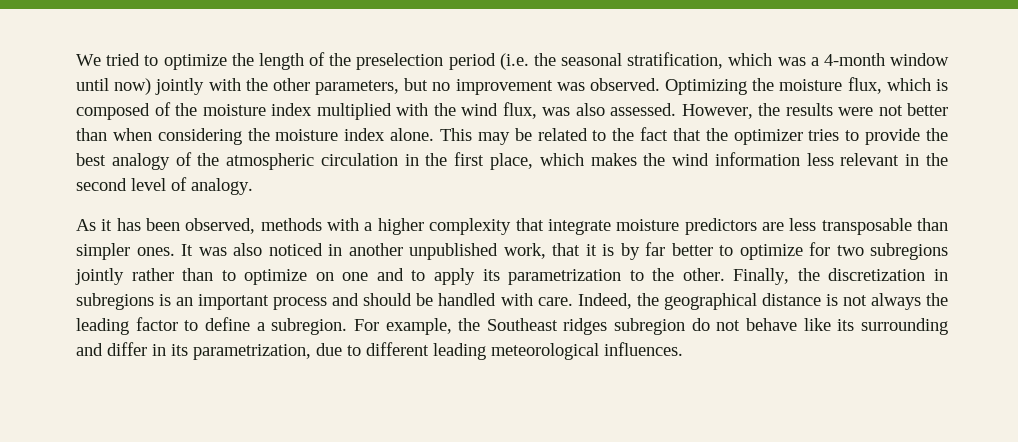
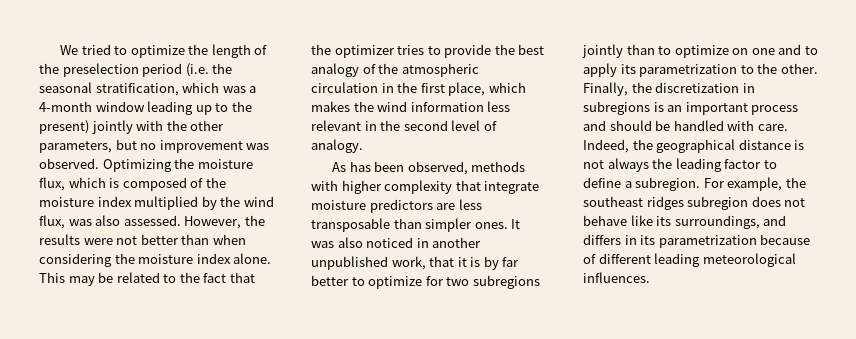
- We tried to optimize the length of the preselection period (i.e. the seasonal stratification, which was a 4-month window until now) jointly with the other parameters, but no improvement was observed.
+ We tried to optimize the length of the preselection period (i.e. the seasonal stratification, which was a 4-month window leading up to the present) jointly with the other parameters, but no improvement was observed.
- Optimizing the moisture flux, which is composed of the moisture index multiplied with the wind flux, was also assessed.
+ Optimizing the moisture flux, which is composed of the moisture index multiplied by the wind flux, was also assessed.
- As it has been observed, methods with a higher complexity that integrate moisture predictors are less transposable than simpler ones.
+ As has been observed, methods with higher complexity that integrate moisture predictors are less transposable than simpler ones.
- It was also noticed in another unpublished work, that it is by far better to optimize for two subregions jointly rather than to optimize on one and to apply its parametrization to the other.
+ It was also noticed in another unpublished work, that it is by far better to optimize for two subregions jointly than to optimize on one and to apply its parametrization to the other.
- For example, the Southeast ridges subregion do not behave like its surrounding and differ in its parametrization, due to different leading meteorological influences.
+ For example, the southeast ridges subregion does not behave like its surroundings, and differs in its parametrization because of different leading meteorological influences.

